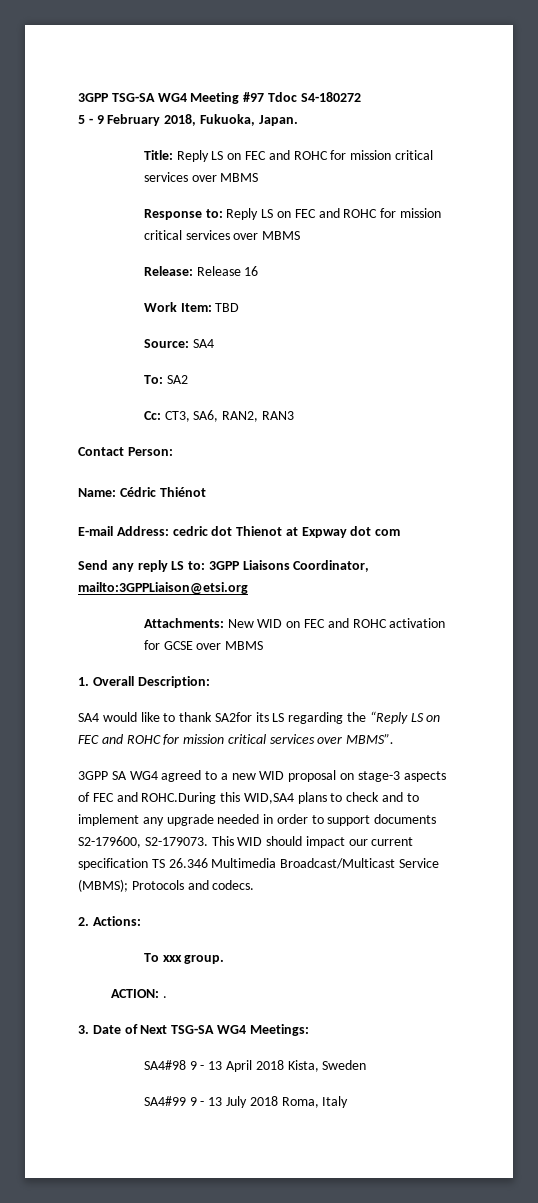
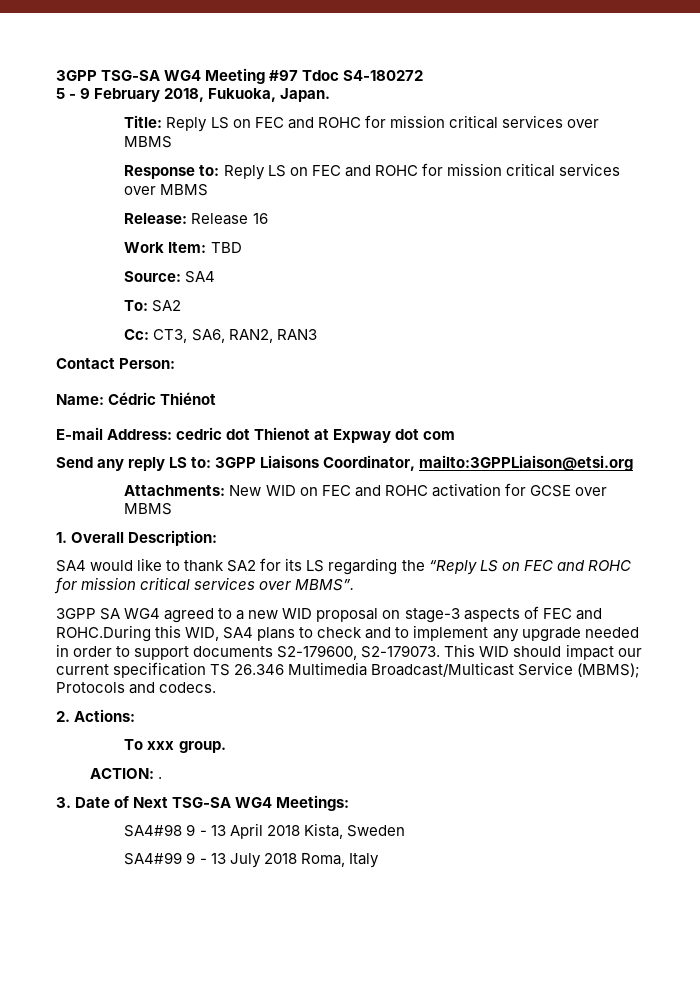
- SA4 would like to thank SA2for its LS regarding the “Reply LS on FEC and ROHC for mission critical services over MBMS”.
+ SA4 would like to thank SA2 for its LS regarding the “Reply LS on FEC and ROHC for mission critical services over MBMS”.
- 3GPP SA WG4 agreed to a new WID proposal on stage-3 aspects of FEC and ROHC.During this WID,SA4 plans to check and to implement any upgrade needed in order to support documents S2-179600, S2-179073.
+ 3GPP SA WG4 agreed to a new WID proposal on stage-3 aspects of FEC and ROHC.During this WID, SA4 plans to check and to implement any upgrade needed in order to support documents S2-179600, S2-179073.

